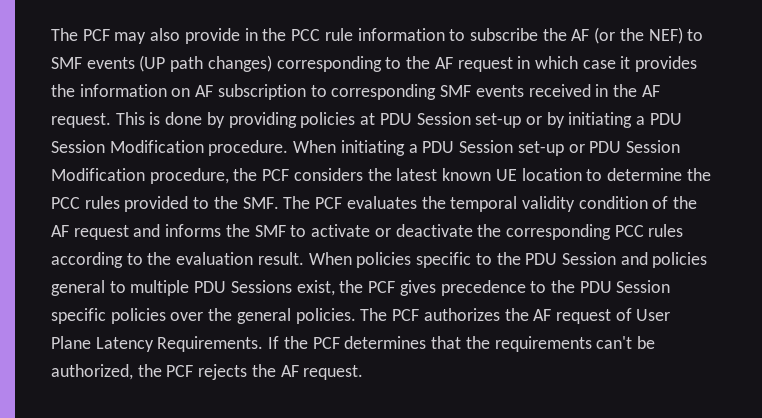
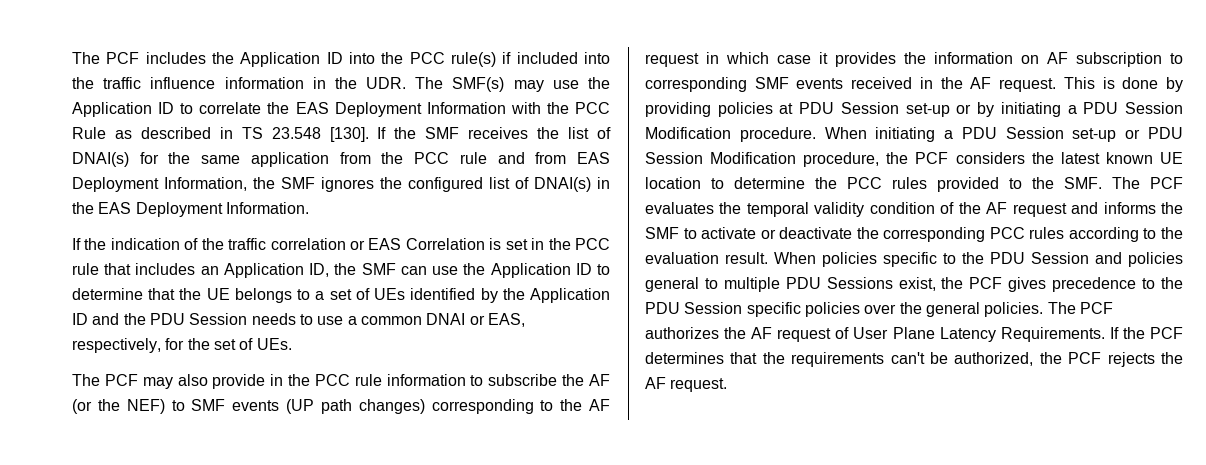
+ The PCF includes the Application ID into the PCC rule(s) if included into the traffic influence information in the UDR. The SMF(s) may use the Application ID to correlate the EAS Deployment Information with the PCC Rule as described in TS 23.548 [130]. If the SMF receives the list of DNAI(s) for the same application from the PCC rule and from EAS Deployment Information, the SMF ignores the configured list of DNAI(s) in the EAS Deployment Information.
+ If the indication of the traffic correlation or EAS Correlation is set in the PCC rule that includes an Application ID, the SMF can use the Application ID to determine that the UE belongs to a set of UEs identified by the Application ID and the PDU Session needs to use a common DNAI or EAS, respectively, for the set of UEs.

